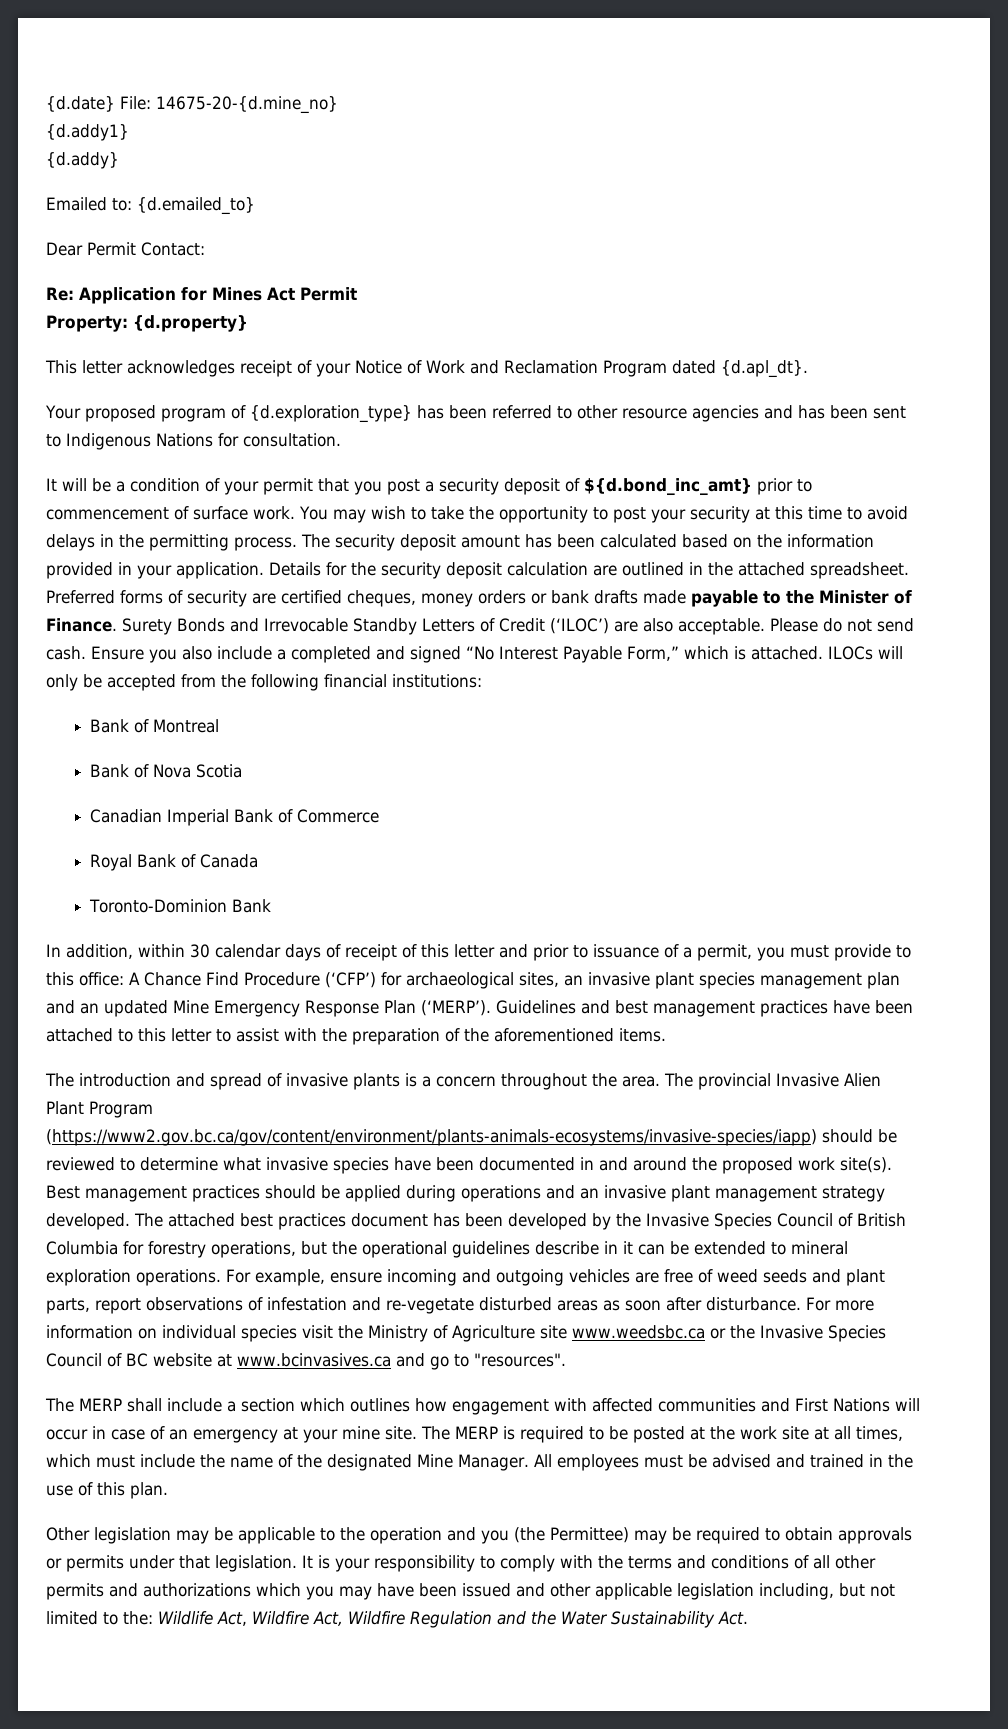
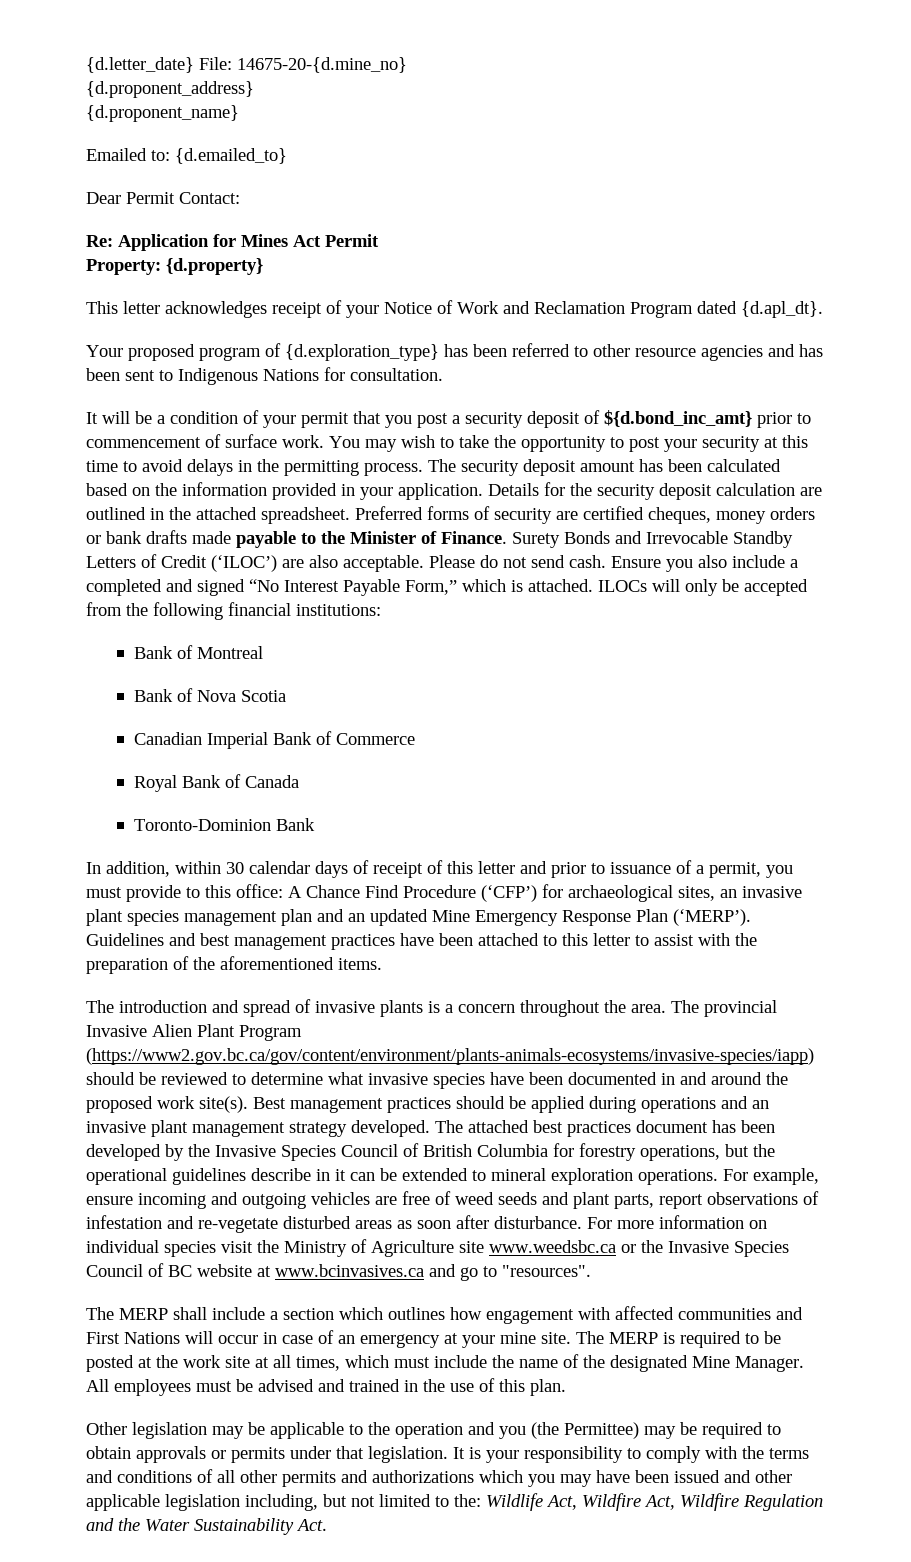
- {d.date} File: 14675-20-{d.mine_no}
+ {d.letter_date} File: 14675-20-{d.mine_no}
- {d.addy1}
- {d.addy}
+ {d.proponent_address}
+ {d.proponent_name}

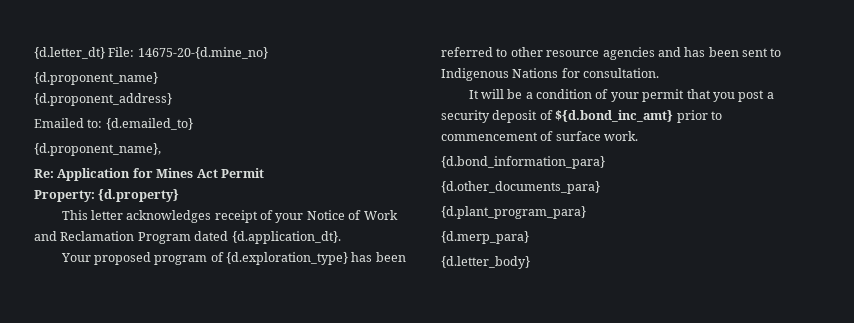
- {d.letter_date} File: 14675-20-{d.mine_no}
+ {d.letter_dt} File: 14675-20-{d.mine_no}
+ {d.proponent_name}
- {d.proponent_name}
- Dear Permit Contact:
+ {d.proponent_name},
- This letter acknowledges receipt of your Notice of Work and Reclamation Program dated {d.apl_dt}.
+ This letter acknowledges receipt of your Notice of Work and Reclamation Program dated {d.application_dt}.
- It will be a condition of your permit that you post a security deposit of ${d.bond_inc_amt} prior to commencement of surface work. You may wish to take the opportunity to post your security at this time to avoid delays in the permitting process. The security deposit amount has been calculated based on the information provided in your application. Details for the security deposit calculation are outlined in the attached spreadsheet. Preferred forms of security are certified cheques, money orders or bank drafts made payable to the Minister of Finance. Surety Bonds and Irrevocable Standby Letters of Credit (‘ILOC’) are also acceptable. Please do not send cash. Ensure you also include a completed and signed “No Interest Payable Form,” which is attached. ILOCs will only be accepted from the following financial institutions:
- Bank of Montreal
- Bank of Nova Scotia
- Canadian Imperial Bank of Commerce
- Royal Bank of Canada
- Toronto-Dominion Bank
- In addition, within 30 calendar days of receipt of this letter and prior to issuance of a permit, you must provide to this office: A Chance Find Procedure (‘CFP’) for archaeological sites, an invasive plant species management plan and an updated Mine Emergency Response Plan (‘MERP’). Guidelines and best management practices have been attached to this letter to assist with the preparation of the aforementioned items.
- The introduction and spread of invasive plants is a concern throughout the area. The provincial Invasive Alien Plant Program (https://www2.gov.bc.ca/gov/content/environment/plants-animals-ecosystems/invasive-species/iapp) should be reviewed to determine what invasive species have been documented in and around the proposed work site(s). Best management practices should be applied during operations and an invasive plant management strategy developed. The attached best practices document has been developed by the Invasive Species Council of British Columbia for forestry operations, but the operational guidelines describe in it can be extended to mineral exploration operations. For example, ensure incoming and outgoing vehicles are free of weed seeds and plant parts, report observations of infestation and re-vegetate disturbed areas as soon after disturbance. For more information on individual species visit the Ministry of Agriculture site www.weedsbc.ca or the Invasive Species Council of BC website at www.bcinvasives.ca and go to "resources".
- The MERP shall include a section which outlines how engagement with affected communities and First Nations will occur in case of an emergency at your mine site. The MERP is required to be posted at the work site at all times, which must include the name of the designated Mine Manager. All employees must be advised and trained in the use of this plan.
- Other legislation may be applicable to the operation and you (the Permittee) may be required to obtain approvals or permits under that legislation. It is your responsibility to comply with the terms and conditions of all other permits and authorizations which you may have been issued and other applicable legislation including, but not limited to the: Wildlife Act, Wildfire Act, Wildfire Regulation and the Water Sustainability Act.
+ It will be a condition of your permit that you post a security deposit of ${d.bond_inc_amt} prior to commencement of surface work.
+ {d.bond_information_para}
+ {d.other_documents_para}
+ {d.plant_program_para}
+ {d.merp_para}
+ {d.letter_body}

